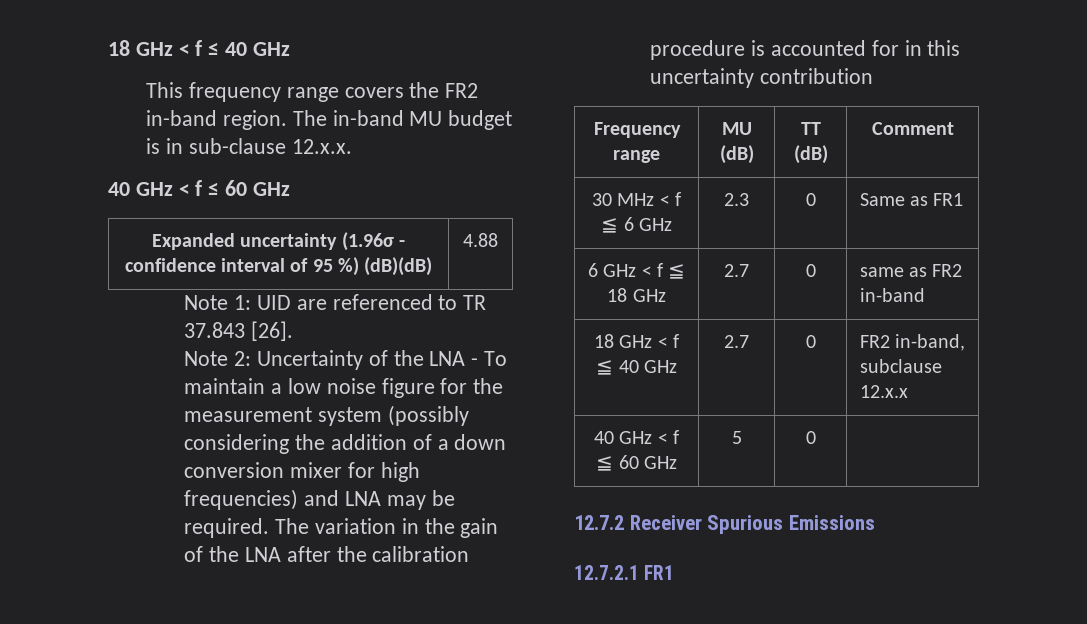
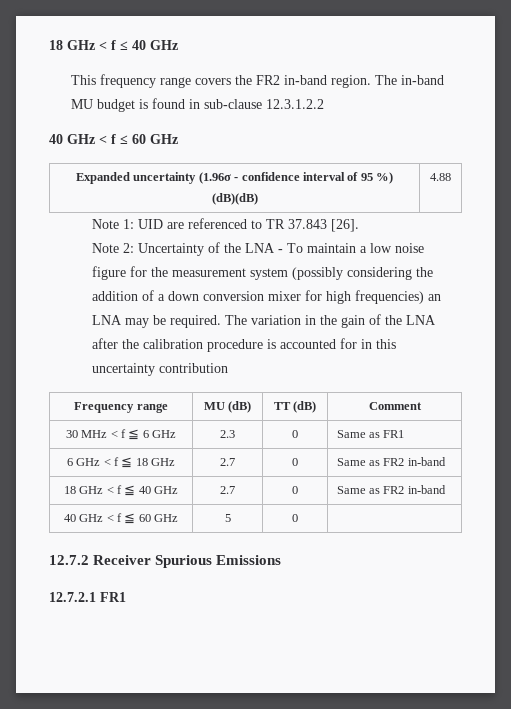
- The in-band MU budget is in sub-clause 12.x.x.
+ The in-band MU budget is found in sub-clause 12.3.1.2.2
- Note 2: Uncertainty of the LNA - To maintain a low noise figure for the measurement system (possibly considering the addition of a down conversion mixer for high frequencies) and LNA may be required.
+ Note 2: Uncertainty of the LNA - To maintain a low noise figure for the measurement system (possibly considering the addition of a down conversion mixer for high frequencies) an LNA may be required.
- 6 GHz < f ≦ 18 GHz | 2.7 | 0 | same as FR2 in-band
+ 6 GHz < f ≦ 18 GHz | 2.7 | 0 | Same as FR2 in-band
- 18 GHz < f ≦ 40 GHz | 2.7 | 0 | FR2 in-band, subclause 12.x.x
+ 18 GHz < f ≦ 40 GHz | 2.7 | 0 | Same as FR2 in-band

